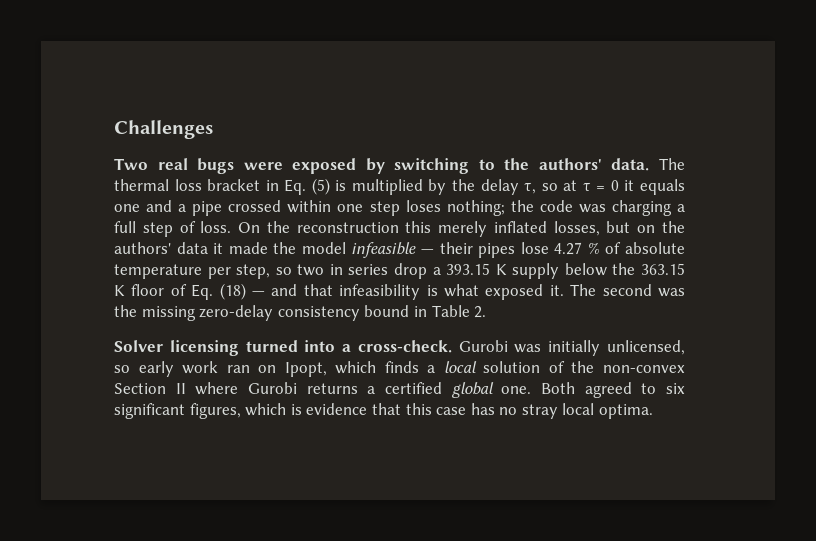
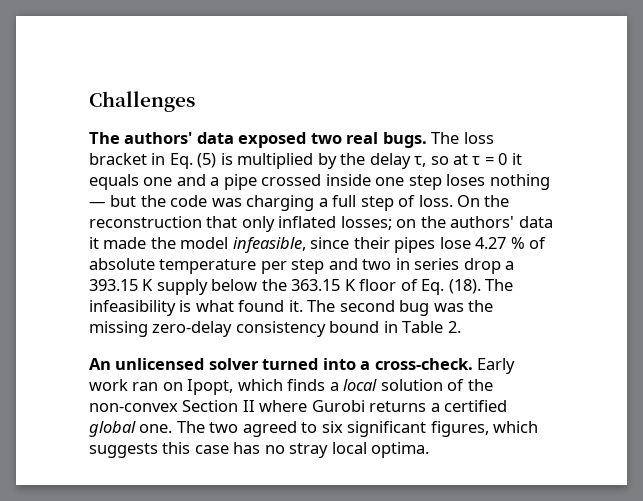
- Two real bugs were exposed by switching to the authors' data. The thermal loss bracket in Eq. (5) is multiplied by the delay τ, so at τ = 0 it equals one and a pipe crossed within one step loses nothing; the code was charging a full step of loss.
+ The authors' data exposed two real bugs. The loss bracket in Eq. (5) is multiplied by the delay τ, so at τ = 0 it equals one and a pipe crossed inside one step loses nothing — but the code was charging a full step of loss.
- On the reconstruction this merely inflated losses, but on the authors' data it made the model infeasible — their pipes lose 4.27 % of absolute temperature per step, so two in series drop a 393.15 K supply below the 363.15 K floor of Eq. (18) — and that infeasibility is what exposed it.
+ On the reconstruction that only inflated losses; on the authors' data it made the model infeasible, since their pipes lose 4.27 % of absolute temperature per step and two in series drop a 393.15 K supply below the 363.15 K floor of Eq. (18). The infeasibility is what found it.
- The second was the missing zero-delay consistency bound in Table 2.
+ The second bug was the missing zero-delay consistency bound in Table 2.
- Solver licensing turned into a cross-check.
+ An unlicensed solver turned into a cross-check.
- Gurobi was initially unlicensed, so early work ran on Ipopt, which finds a local solution of the non-convex Section II where Gurobi returns a certified global one.
+ Early work ran on Ipopt, which finds a local solution of the non-convex Section II where Gurobi returns a certified global one.
- Both agreed to six significant figures, which is evidence that this case has no stray local optima.
+ The two agreed to six significant figures, which suggests this case has no stray local optima.

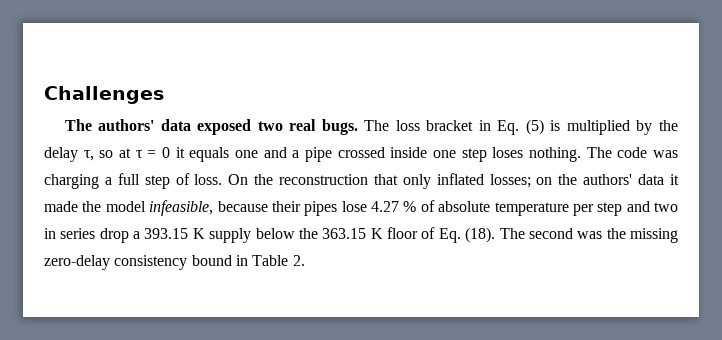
- The loss bracket in Eq. (5) is multiplied by the delay τ, so at τ = 0 it equals one and a pipe crossed inside one step loses nothing — but the code was charging a full step of loss.
+ The loss bracket in Eq. (5) is multiplied by the delay τ, so at τ = 0 it equals one and a pipe crossed inside one step loses nothing. The code was charging a full step of loss.
- On the reconstruction that only inflated losses; on the authors' data it made the model infeasible, since their pipes lose 4.27 % of absolute temperature per step and two in series drop a 393.15 K supply below the 363.15 K floor of Eq. (18).
+ On the reconstruction that only inflated losses; on the authors' data it made the model infeasible, because their pipes lose 4.27 % of absolute temperature per step and two in series drop a 393.15 K supply below the 363.15 K floor of Eq. (18).
- The infeasibility is what found it. The second bug was the missing zero-delay consistency bound in Table 2.
+ The second was the missing zero-delay consistency bound in Table 2.
- An unlicensed solver turned into a cross-check. Early work ran on Ipopt, which finds a local solution of the non-convex Section II where Gurobi returns a certified global one. The two agreed to six significant figures, which suggests this case has no stray local optima.

